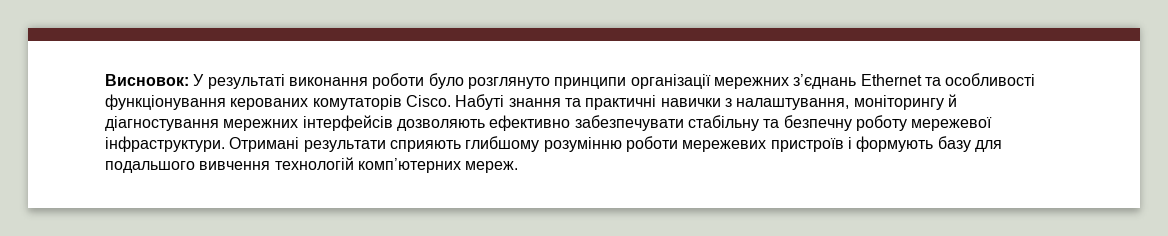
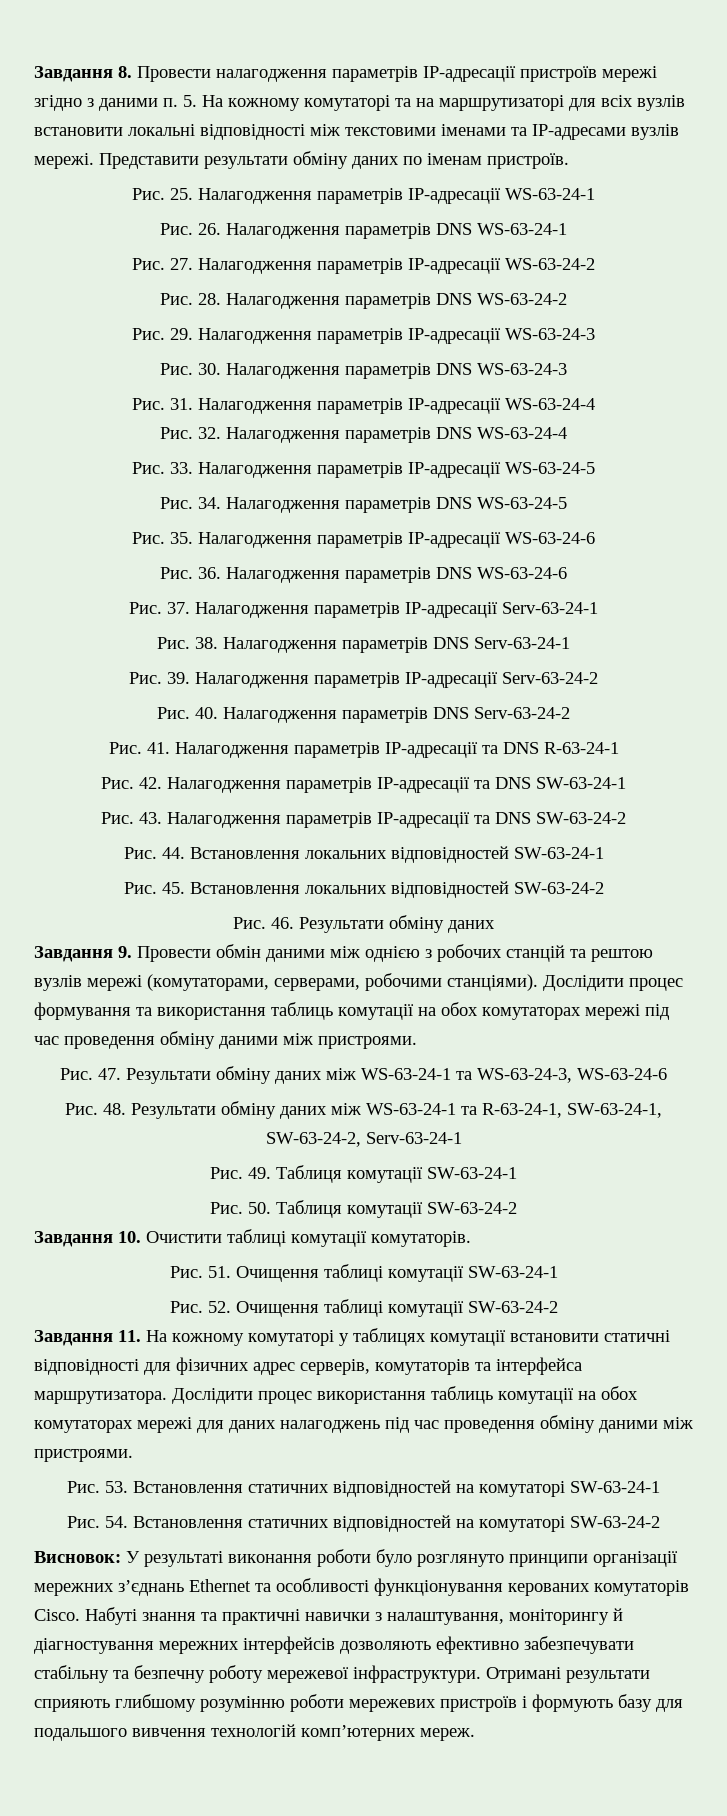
+ Завдання 8. Провести налагодження параметрів ІР-адресації пристроїв мережі згідно з даними п. 5. На кожному комутаторі та на маршрутизаторі для всіх вузлів встановити локальні відповідності між текстовими іменами та ІР-адресами вузлів мережі. Представити результати обміну даних по іменам пристроїв.
+ Рис. 25. Налагодження параметрів IP-адресації WS-63-24-1
+ Рис. 26. Налагодження параметрів DNS WS-63-24-1
+ Рис. 27. Налагодження параметрів IP-адресації WS-63-24-2
+ Рис. 28. Налагодження параметрів DNS WS-63-24-2
+ Рис. 29. Налагодження параметрів IP-адресації WS-63-24-3
+ Рис. 30. Налагодження параметрів DNS WS-63-24-3
+ Рис. 31. Налагодження параметрів IP-адресації WS-63-24-4
+ Рис. 32. Налагодження параметрів DNS WS-63-24-4
+ Рис. 33. Налагодження параметрів IP-адресації WS-63-24-5
+ Рис. 34. Налагодження параметрів DNS WS-63-24-5
+ Рис. 35. Налагодження параметрів IP-адресації WS-63-24-6
+ Рис. 36. Налагодження параметрів DNS WS-63-24-6
+ Рис. 37. Налагодження параметрів IP-адресації Serv-63-24-1
+ Рис. 38. Налагодження параметрів DNS Serv-63-24-1
+ Рис. 39. Налагодження параметрів IP-адресації Serv-63-24-2
+ Рис. 40. Налагодження параметрів DNS Serv-63-24-2
+ Рис. 41. Налагодження параметрів IP-адресації та DNS R-63-24-1
+ Рис. 42. Налагодження параметрів IP-адресації та DNS SW-63-24-1
+ Рис. 43. Налагодження параметрів IP-адресації та DNS SW-63-24-2
+ Рис. 44. Встановлення локальних відповідностей SW-63-24-1
+ Рис. 45. Встановлення локальних відповідностей SW-63-24-2
+ Рис. 46. Результати обміну даних
+ Завдання 9. Провести обмін даними між однією з робочих станцій та рештою вузлів мережі (комутаторами, серверами, робочими станціями). Дослідити процес формування та використання таблиць комутації на обох комутаторах мережі під час проведення обміну даними між пристроями.
+ Рис. 47. Результати обміну даних між WS-63-24-1 та WS-63-24-3, WS-63-24-6
+ Рис. 48. Результати обміну даних між WS-63-24-1 та R-63-24-1, SW-63-24-1, SW-63-24-2, Serv-63-24-1
+ Рис. 49. Таблиця комутації SW-63-24-1
+ Рис. 50. Таблиця комутації SW-63-24-2
+ Завдання 10. Очистити таблиці комутації комутаторів.
+ Рис. 51. Очищення таблиці комутації SW-63-24-1
+ Рис. 52. Очищення таблиці комутації SW-63-24-2
+ Завдання 11. На кожному комутаторі у таблицях комутації встановити статичні відповідності для фізичних адрес серверів, комутаторів та інтерфейса маршрутизатора. Дослідити процес використання таблиць комутації на обох комутаторах мережі для даних налагоджень під час проведення обміну даними між пристроями.
+ Рис. 53. Встановлення статичних відповідностей на комутаторі SW-63-24-1
+ Рис. 54. Встановлення статичних відповідностей на комутаторі SW-63-24-2

